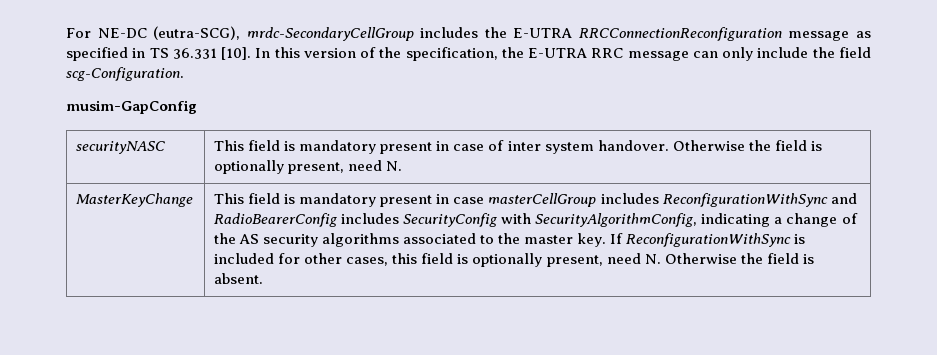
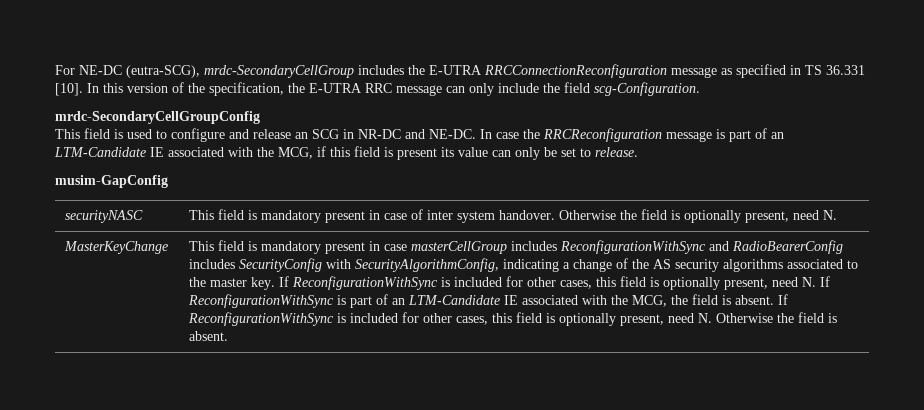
+ mrdc-SecondaryCellGroupConfig
+ This field is used to configure and release an SCG in NR-DC and NE-DC. In case the RRCReconfiguration message is part of an LTM-Candidate IE associated with the MCG, if this field is present its value can only be set to release.
- If ReconfigurationWithSync is included for other cases, this field is optionally present, need N. Otherwise the field is absent.
+ If ReconfigurationWithSync is included for other cases, this field is optionally present, need N. If ReconfigurationWithSync is part of an LTM-Candidate IE associated with the MCG, the field is absent. If ReconfigurationWithSync is included for other cases, this field is optionally present, need N. Otherwise the field is absent.

